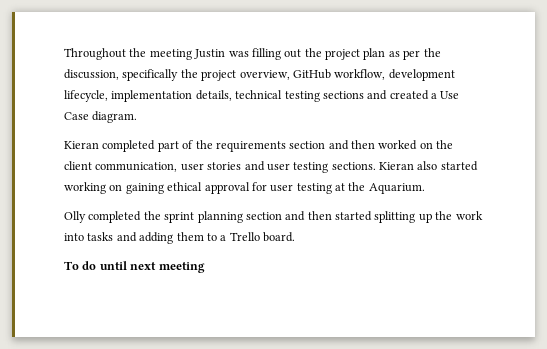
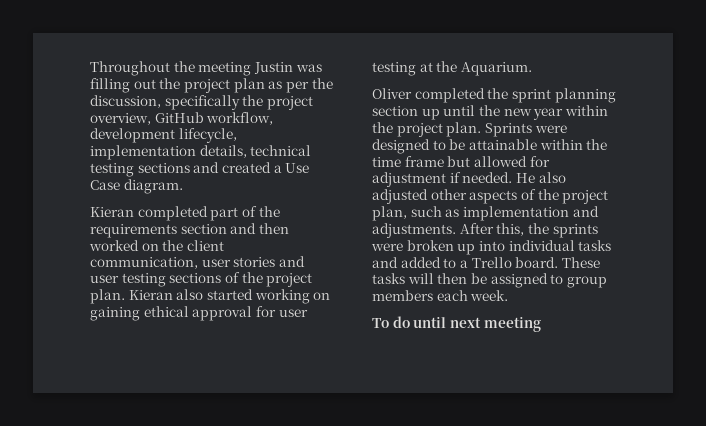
- Kieran completed part of the requirements section and then worked on the client communication, user stories and user testing sections.
+ Kieran completed part of the requirements section and then worked on the client communication, user stories and user testing sections of the project plan.
- Olly completed the sprint planning section and then started splitting up the work into tasks and adding them to a Trello board.
+ Oliver completed the sprint planning section up until the new year within the project plan. Sprints were designed to be attainable within the time frame but allowed for adjustment if needed. He also adjusted other aspects of the project plan, such as implementation and adjustments. After this, the sprints were broken up into individual tasks and added to a Trello board. These tasks will then be assigned to group members each week.

